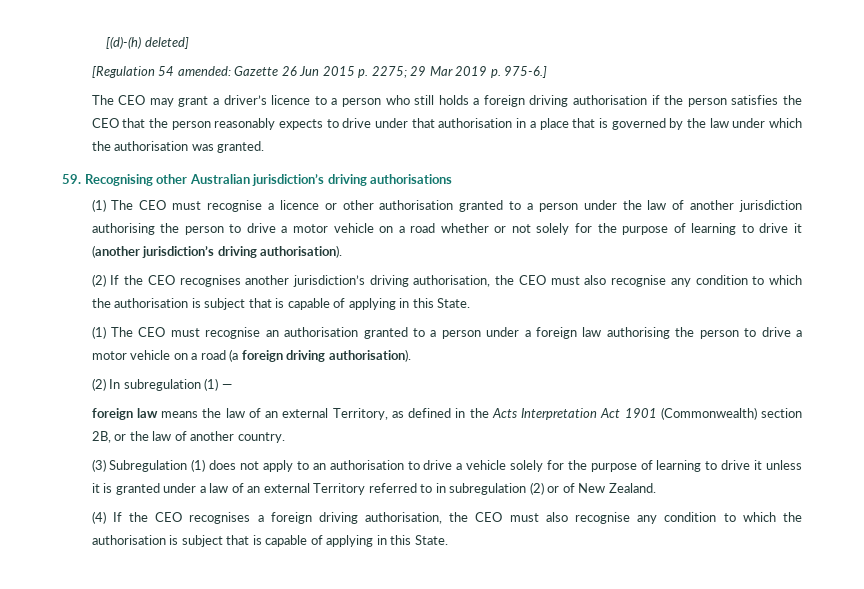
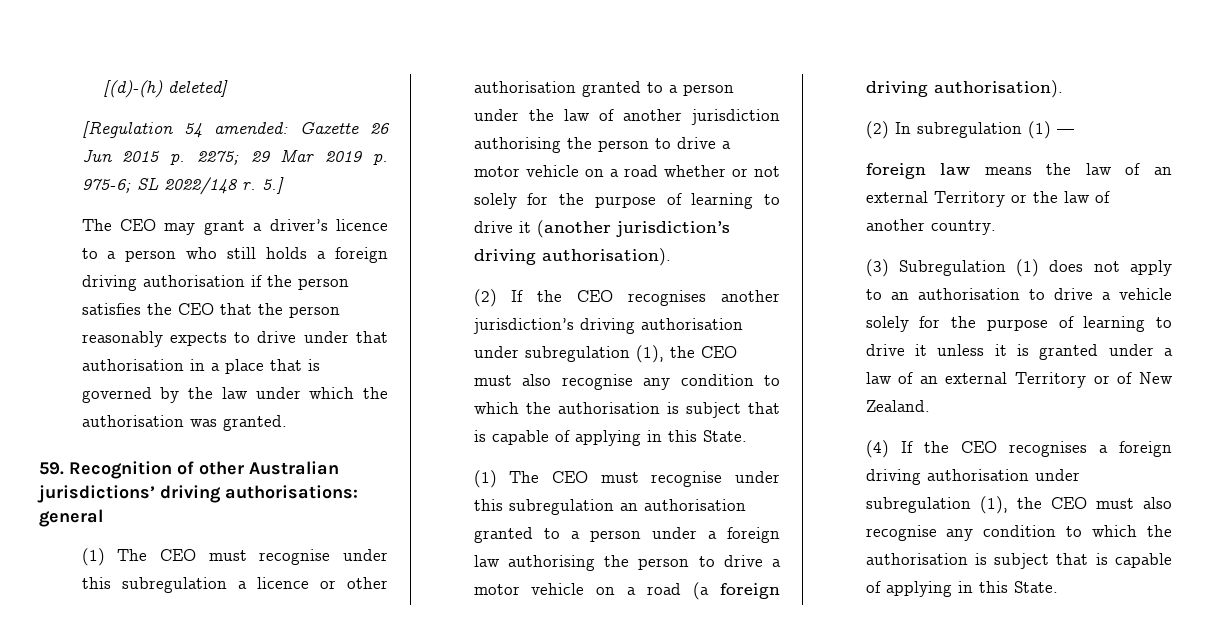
- [Regulation 54 amended: Gazette 26 Jun 2015 p. 2275; 29 Mar 2019 p. 975-6.]
+ [Regulation 54 amended: Gazette 26 Jun 2015 p. 2275; 29 Mar 2019 p. 975-6; SL 2022/148 r. 5.]
- 59. Recognising other Australian jurisdiction’s driving authorisations
- (1) The CEO must recognise a licence or other authorisation granted to a person under the law of another jurisdiction authorising the person to drive a motor vehicle on a road whether or not solely for the purpose of learning to drive it (another jurisdiction’s driving authorisation).
+ 59. Recognition of other Australian jurisdictions’ driving authorisations: general
+ (1) The CEO must recognise under this subregulation a licence or other authorisation granted to a person under the law of another jurisdiction authorising the person to drive a motor vehicle on a road whether or not solely for the purpose of learning to drive it (another jurisdiction’s driving authorisation).
- (2) If the CEO recognises another jurisdiction’s driving authorisation, the CEO must also recognise any condition to which the authorisation is subject that is capable of applying in this State.
+ (2) If the CEO recognises another jurisdiction’s driving authorisation under subregulation (1), the CEO must also recognise any condition to which the authorisation is subject that is capable of applying in this State.
- (1) The CEO must recognise an authorisation granted to a person under a foreign law authorising the person to drive a motor vehicle on a road (a foreign driving authorisation).
+ (1) The CEO must recognise under this subregulation an authorisation granted to a person under a foreign law authorising the person to drive a motor vehicle on a road (a foreign driving authorisation).
- foreign law means the law of an external Territory, as defined in the Acts Interpretation Act 1901 (Commonwealth) section 2B, or the law of another country.
+ foreign law means the law of an external Territory or the law of another country.
- (3) Subregulation (1) does not apply to an authorisation to drive a vehicle solely for the purpose of learning to drive it unless it is granted under a law of an external Territory referred to in subregulation (2) or of New Zealand.
+ (3) Subregulation (1) does not apply to an authorisation to drive a vehicle solely for the purpose of learning to drive it unless it is granted under a law of an external Territory or of New Zealand.
- (4) If the CEO recognises a foreign driving authorisation, the CEO must also recognise any condition to which the authorisation is subject that is capable of applying in this State.
+ (4) If the CEO recognises a foreign driving authorisation under subregulation (1), the CEO must also recognise any condition to which the authorisation is subject that is capable of applying in this State.

